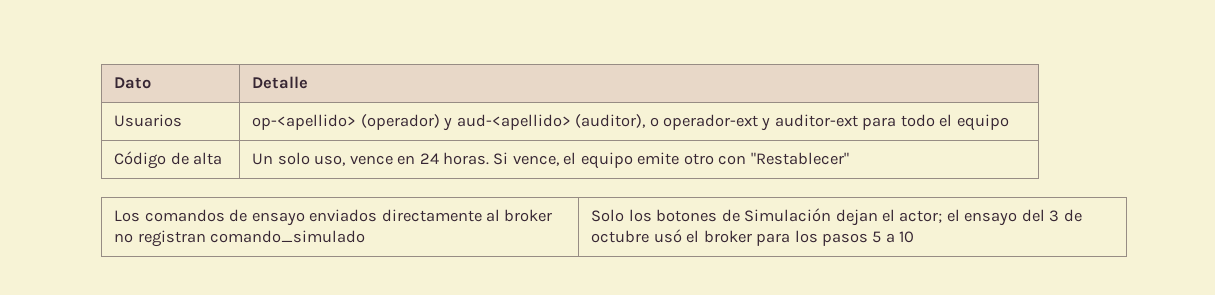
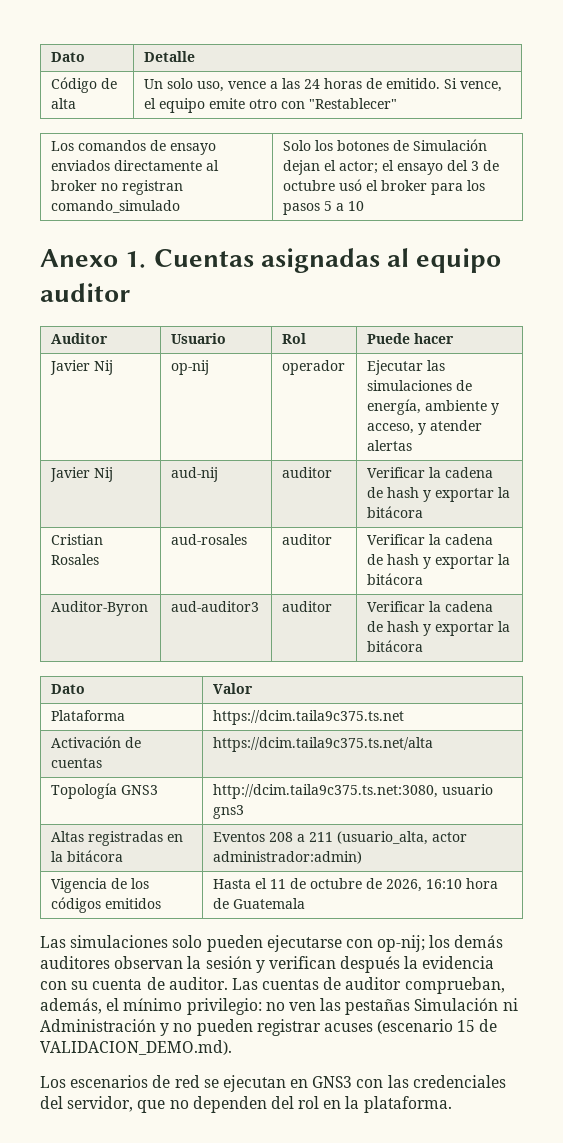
- Usuarios | op-<apellido> (operador) y aud-<apellido> (auditor), o operador-ext y auditor-ext para todo el equipo
- Código de alta | Un solo uso, vence en 24 horas. Si vence, el equipo emite otro con "Restablecer"
+ Código de alta | Un solo uso, vence a las 24 horas de emitido. Si vence, el equipo emite otro con "Restablecer"
+ Anexo 1. Cuentas asignadas al equipo auditor
+ Auditor | Usuario | Rol | Puede hacer
+ Javier Nij | op-nij | operador | Ejecutar las simulaciones de energía, ambiente y acceso, y atender alertas
+ Javier Nij | aud-nij | auditor | Verificar la cadena de hash y exportar la bitácora
+ Cristian Rosales | aud-rosales | auditor | Verificar la cadena de hash y exportar la bitácora
+ Auditor-Byron | aud-auditor3 | auditor | Verificar la cadena de hash y exportar la bitácora
+ Dato | Valor
+ Plataforma | https://dcim.taila9c375.ts.net
+ Activación de cuentas | https://dcim.taila9c375.ts.net/alta
+ Topología GNS3 | http://dcim.taila9c375.ts.net:3080, usuario gns3
+ Altas registradas en la bitácora | Eventos 208 a 211 (usuario_alta, actor administrador:admin)
+ Vigencia de los códigos emitidos | Hasta el 11 de octubre de 2026, 16:10 hora de Guatemala
+ Las simulaciones solo pueden ejecutarse con op-nij; los demás auditores observan la sesión y verifican después la evidencia con su cuenta de auditor. Las cuentas de auditor comprueban, además, el mínimo privilegio: no ven las pestañas Simulación ni Administración y no pueden registrar acuses (escenario 15 de VALIDACION_DEMO.md).
+ Los escenarios de red se ejecutan en GNS3 con las credenciales del servidor, que no dependen del rol en la plataforma.

